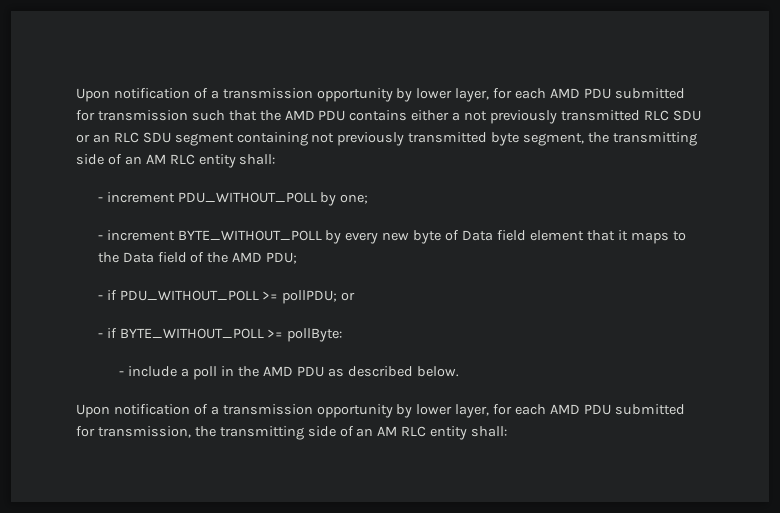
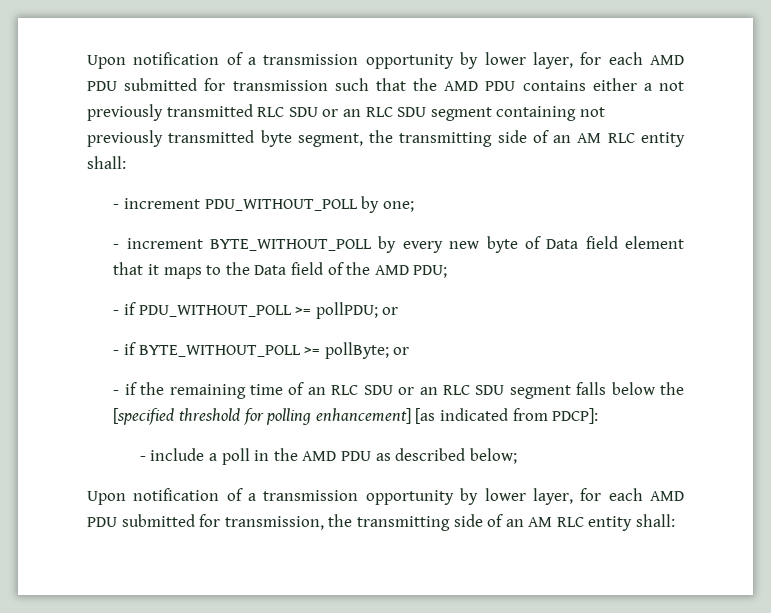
- - if BYTE_WITHOUT_POLL >= pollByte:
+ - if BYTE_WITHOUT_POLL >= pollByte; or
+ - if the remaining time of an RLC SDU or an RLC SDU segment falls below the [specified threshold for polling enhancement] [as indicated from PDCP]:
- - include a poll in the AMD PDU as described below.
+ - include a poll in the AMD PDU as described below;

